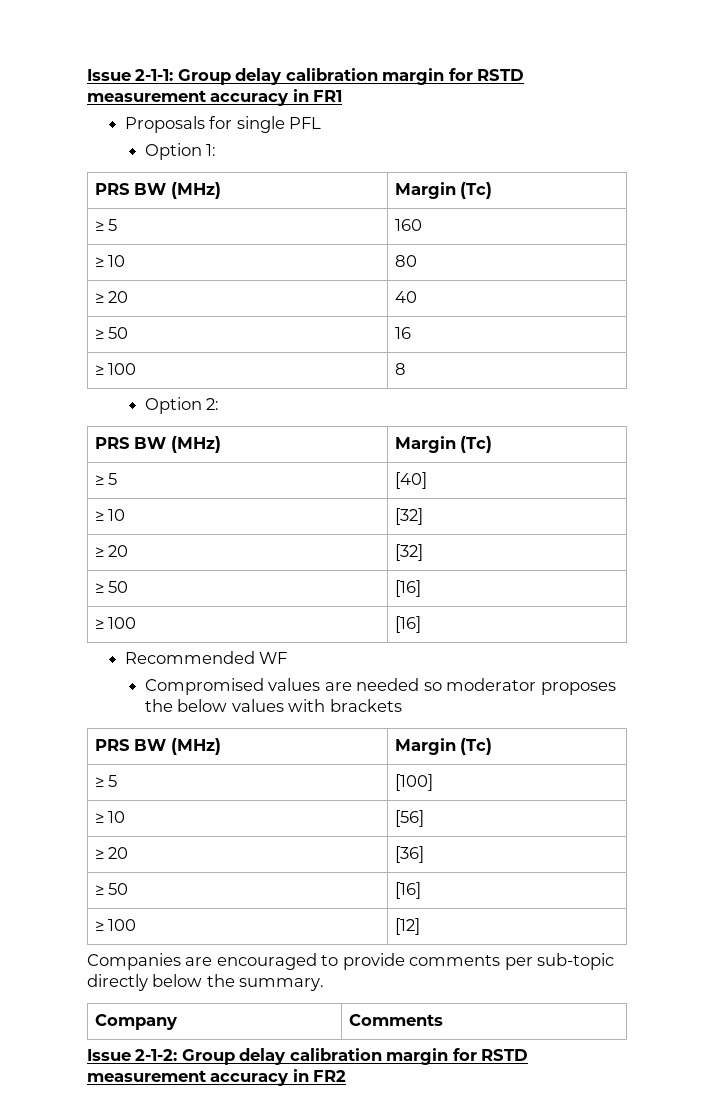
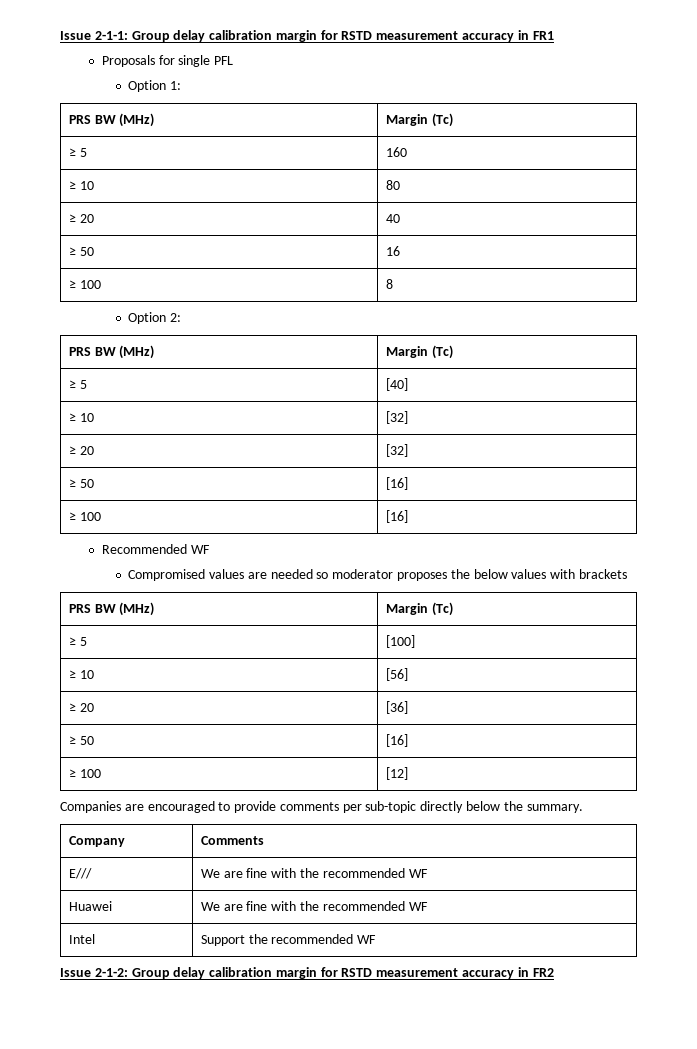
+ E/// | We are fine with the recommended WF
+ Huawei | We are fine with the recommended WF
+ Intel | Support the recommended WF

